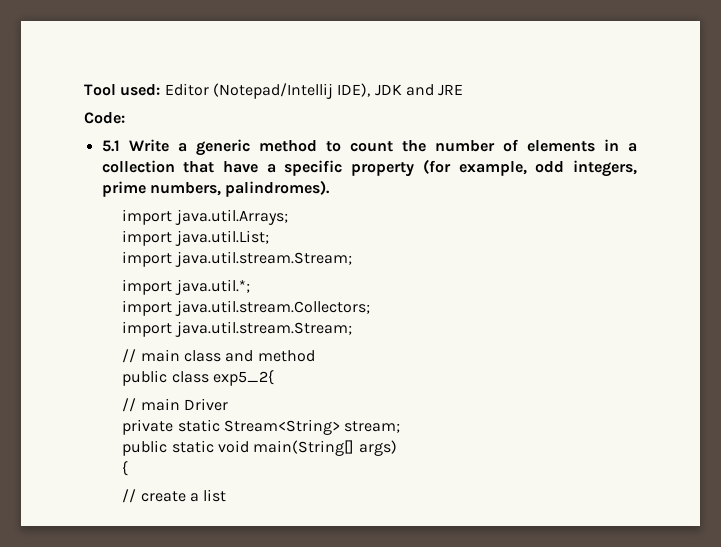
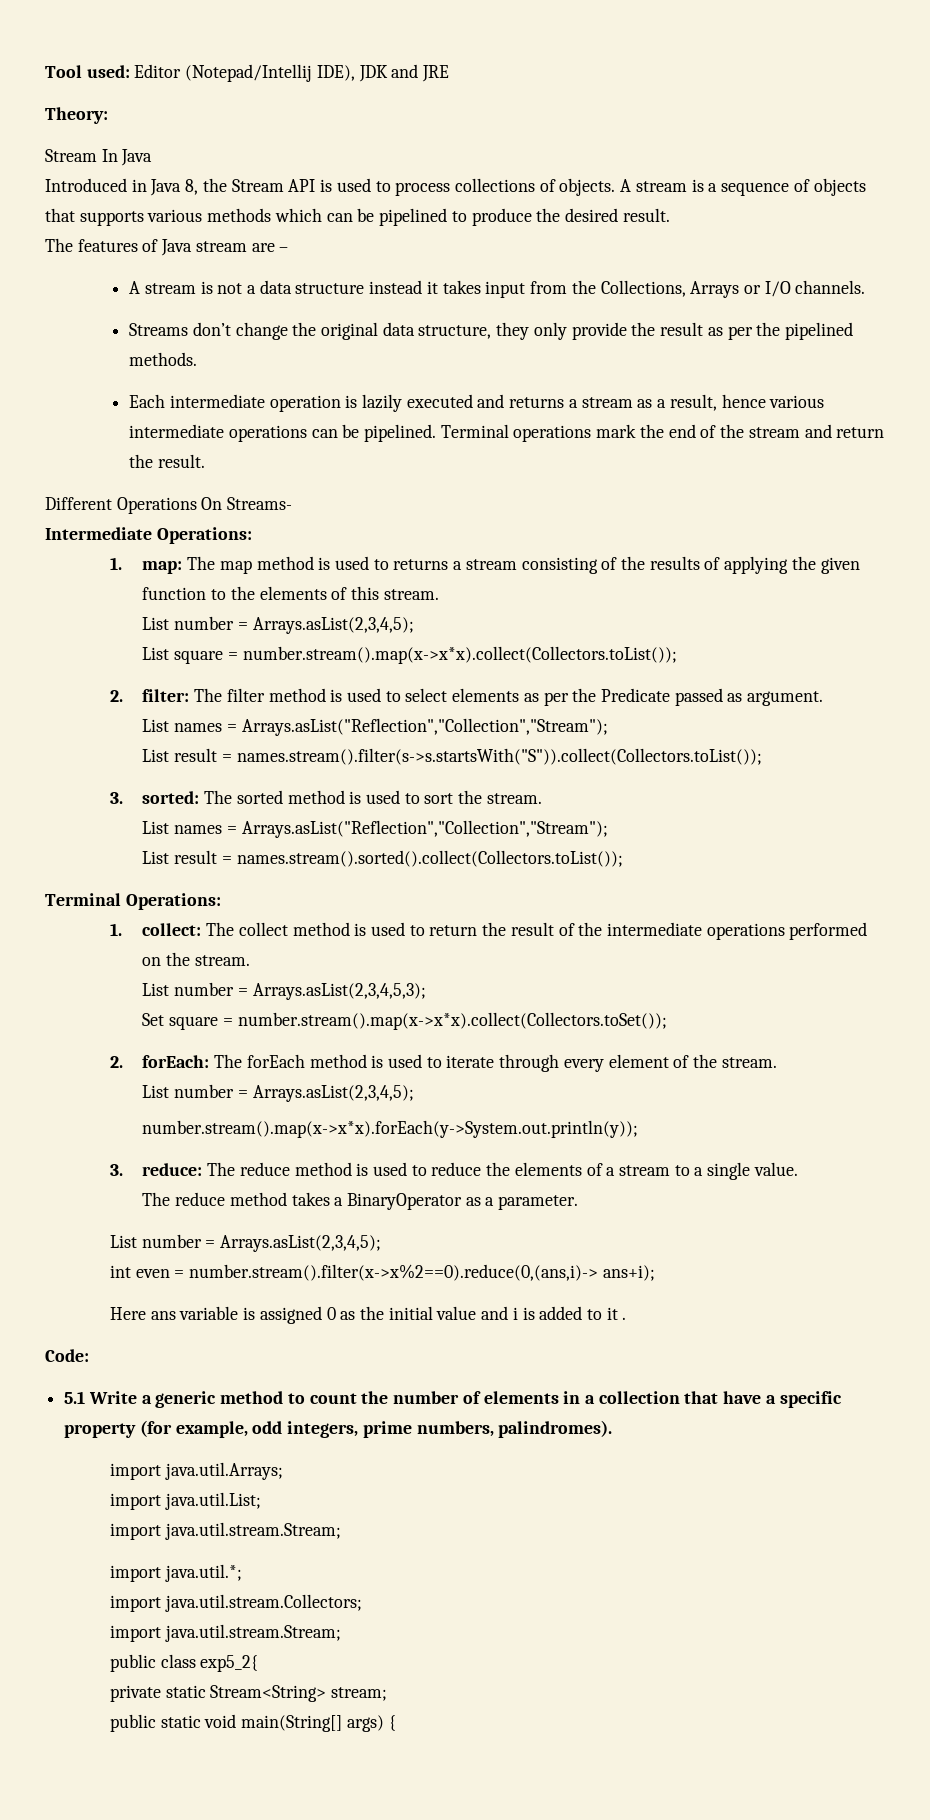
+ Theory:
+ Stream In Java
+ Introduced in Java 8, the Stream API is used to process collections of objects. A stream is a sequence of objects that supports various methods which can be pipelined to produce the desired result.
+ The features of Java stream are –
+ A stream is not a data structure instead it takes input from the Collections, Arrays or I/O channels.
+ Streams don’t change the original data structure, they only provide the result as per the pipelined methods.
+ Each intermediate operation is lazily executed and returns a stream as a result, hence various intermediate operations can be pipelined. Terminal operations mark the end of the stream and return the result.
+ Different Operations On Streams-
+ Intermediate Operations:
+ 1. map: The map method is used to returns a stream consisting of the results of applying the given function to the elements of this stream.
+ List number = Arrays.asList(2,3,4,5);
+ List square = number.stream().map(x->x*x).collect(Collectors.toList());
+ 2. filter: The filter method is used to select elements as per the Predicate passed as argument.
+ List names = Arrays.asList("Reflection","Collection","Stream");
+ List result = names.stream().filter(s->s.startsWith("S")).collect(Collectors.toList());
+ 3. sorted: The sorted method is used to sort the stream.
+ List names = Arrays.asList("Reflection","Collection","Stream");
+ List result = names.stream().sorted().collect(Collectors.toList());
+ Terminal Operations:
+ 1. collect: The collect method is used to return the result of the intermediate operations performed on the stream.
+ List number = Arrays.asList(2,3,4,5,3);
+ Set square = number.stream().map(x->x*x).collect(Collectors.toSet());
+ 2. forEach: The forEach method is used to iterate through every element of the stream.
+ List number = Arrays.asList(2,3,4,5);
+ number.stream().map(x->x*x).forEach(y->System.out.println(y));
+ 3. reduce: The reduce method is used to reduce the elements of a stream to a single value.
+ The reduce method takes a BinaryOperator as a parameter.
+ List number = Arrays.asList(2,3,4,5);
+ int even = number.stream().filter(x->x%2==0).reduce(0,(ans,i)-> ans+i);
+ Here ans variable is assigned 0 as the initial value and i is added to it .
- // main class and method
- // main Driver
- public static void main(String[] args)
- {
+ public static void main(String[] args) {
- // create a list

